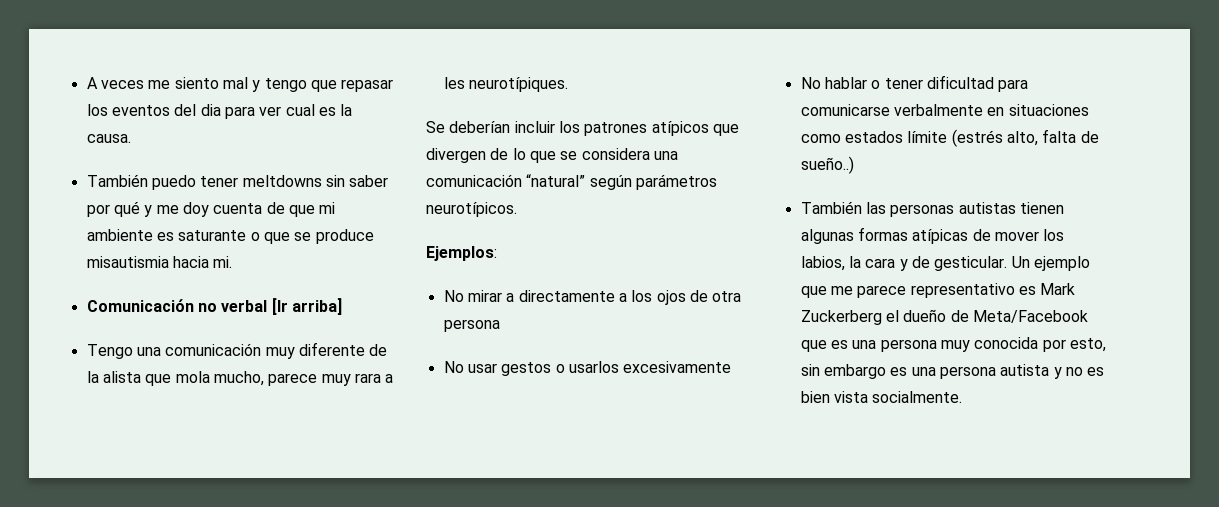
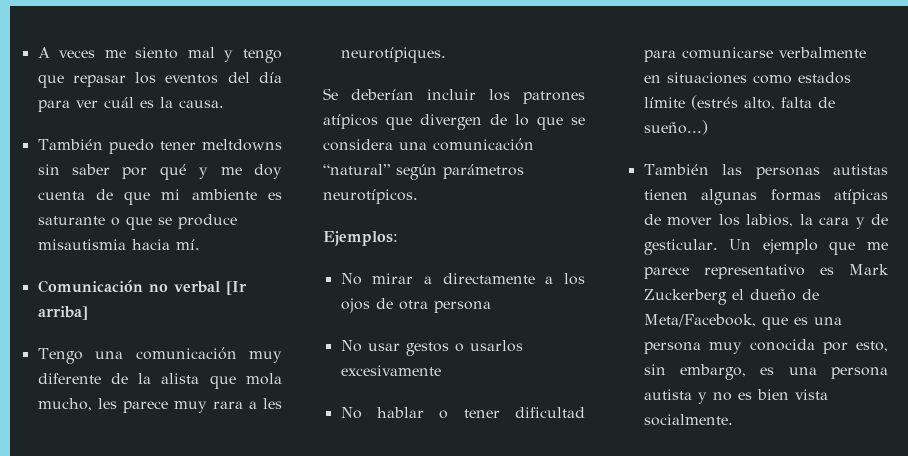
- A veces me siento mal y tengo que repasar los eventos del dia para ver cual es la causa.
+ A veces me siento mal y tengo que repasar los eventos del día para ver cuál es la causa.
- También puedo tener meltdowns sin saber por qué y me doy cuenta de que mi ambiente es saturante o que se produce misautismia hacia mi.
+ También puedo tener meltdowns sin saber por qué y me doy cuenta de que mi ambiente es saturante o que se produce misautismia hacia mí.
- Tengo una comunicación muy diferente de la alista que mola mucho, parece muy rara a les neurotípiques.
+ Tengo una comunicación muy diferente de la alista que mola mucho, les parece muy rara a les neurotípiques.
- No hablar o tener dificultad para comunicarse verbalmente en situaciones como estados límite (estrés alto, falta de sueño..)
+ No hablar o tener dificultad para comunicarse verbalmente en situaciones como estados límite (estrés alto, falta de sueño...)
- Un ejemplo que me parece representativo es Mark Zuckerberg el dueño de Meta/Facebook que es una persona muy conocida por esto, sin embargo es una persona autista y no es bien vista socialmente.
+ Un ejemplo que me parece representativo es Mark Zuckerberg el dueño de Meta/Facebook, que es una persona muy conocida por esto, sin embargo, es una persona autista y no es bien vista socialmente.

